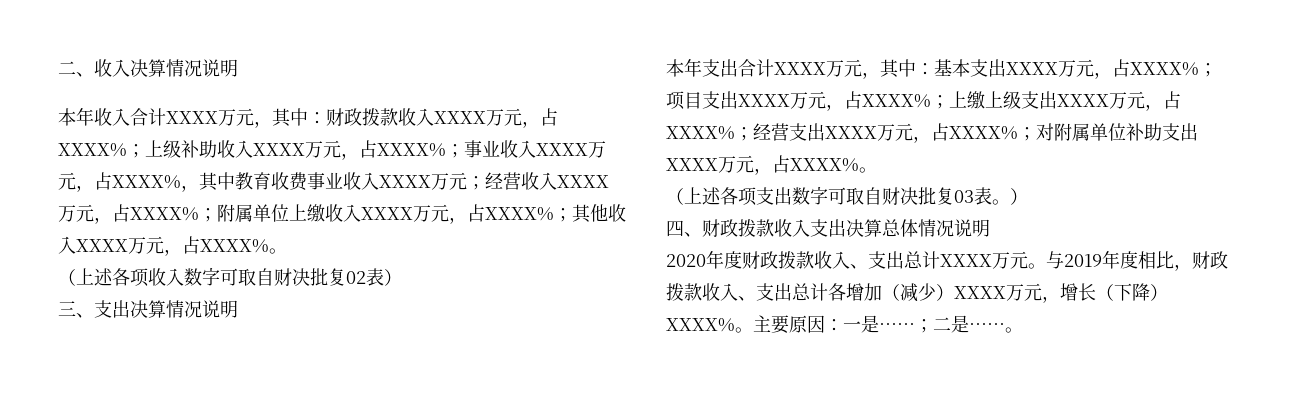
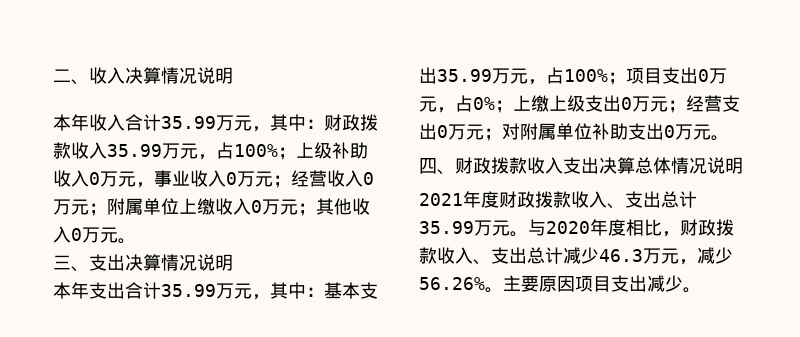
- 本年收入合计XXXX万元，其中：财政拨款收入XXXX万元，占XXXX%；上级补助收入XXXX万元，占XXXX%；事业收入XXXX万元，占XXXX%，其中教育收费事业收入XXXX万元；经营收入XXXX万元，占XXXX%；附属单位上缴收入XXXX万元，占XXXX%；其他收入XXXX万元，占XXXX%。
- （上述各项收入数字可取自财决批复02表）
+ 本年收入合计35.99万元，其中：财政拨款收入35.99万元，占100%；上级补助收入0万元，事业收入0万元；经营收入0万元；附属单位上缴收入0万元；其他收入0万元。
- 本年支出合计XXXX万元，其中：基本支出XXXX万元，占XXXX%；项目支出XXXX万元，占XXXX%；上缴上级支出XXXX万元，占XXXX%；经营支出XXXX万元，占XXXX%；对附属单位补助支出XXXX万元，占XXXX%。
- （上述各项支出数字可取自财决批复03表。）
+ 本年支出合计35.99万元，其中：基本支出35.99万元，占100%；项目支出0万元，占0%；上缴上级支出0万元；经营支出0万元；对附属单位补助支出0万元。
- 2020年度财政拨款收入、支出总计XXXX万元。
+ 2021年度财政拨款收入、支出总计35.99万元。
- 与2019年度相比，财政拨款收入、支出总计各增加（减少）XXXX万元，增长（下降）XXXX%。主要原因：一是……；二是……。
+ 与2020年度相比，财政拨款收入、支出总计减少46.3万元，减少56.26%。主要原因项目支出减少。

